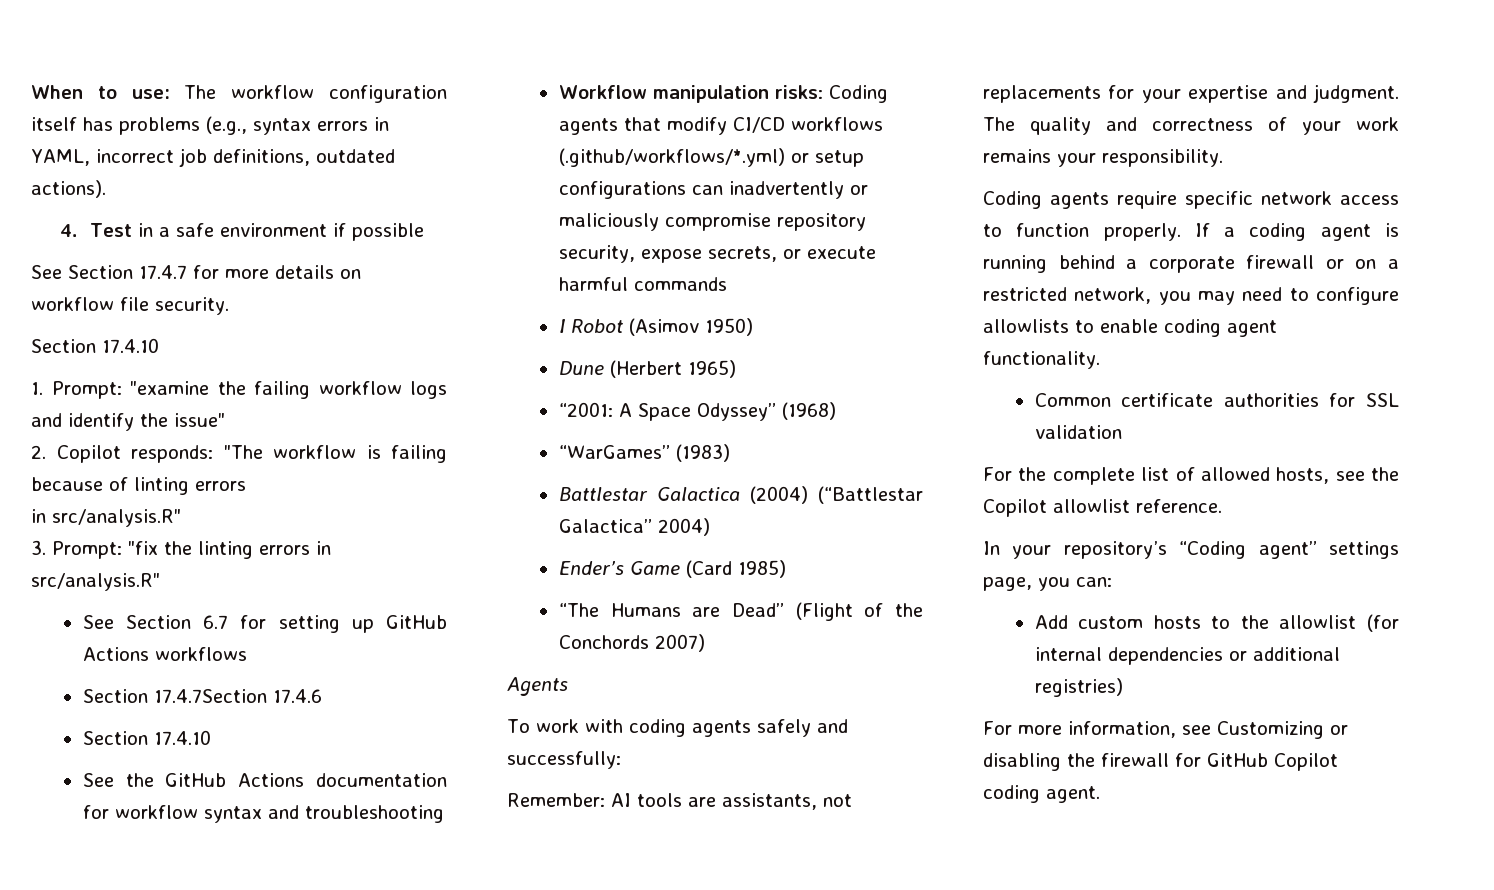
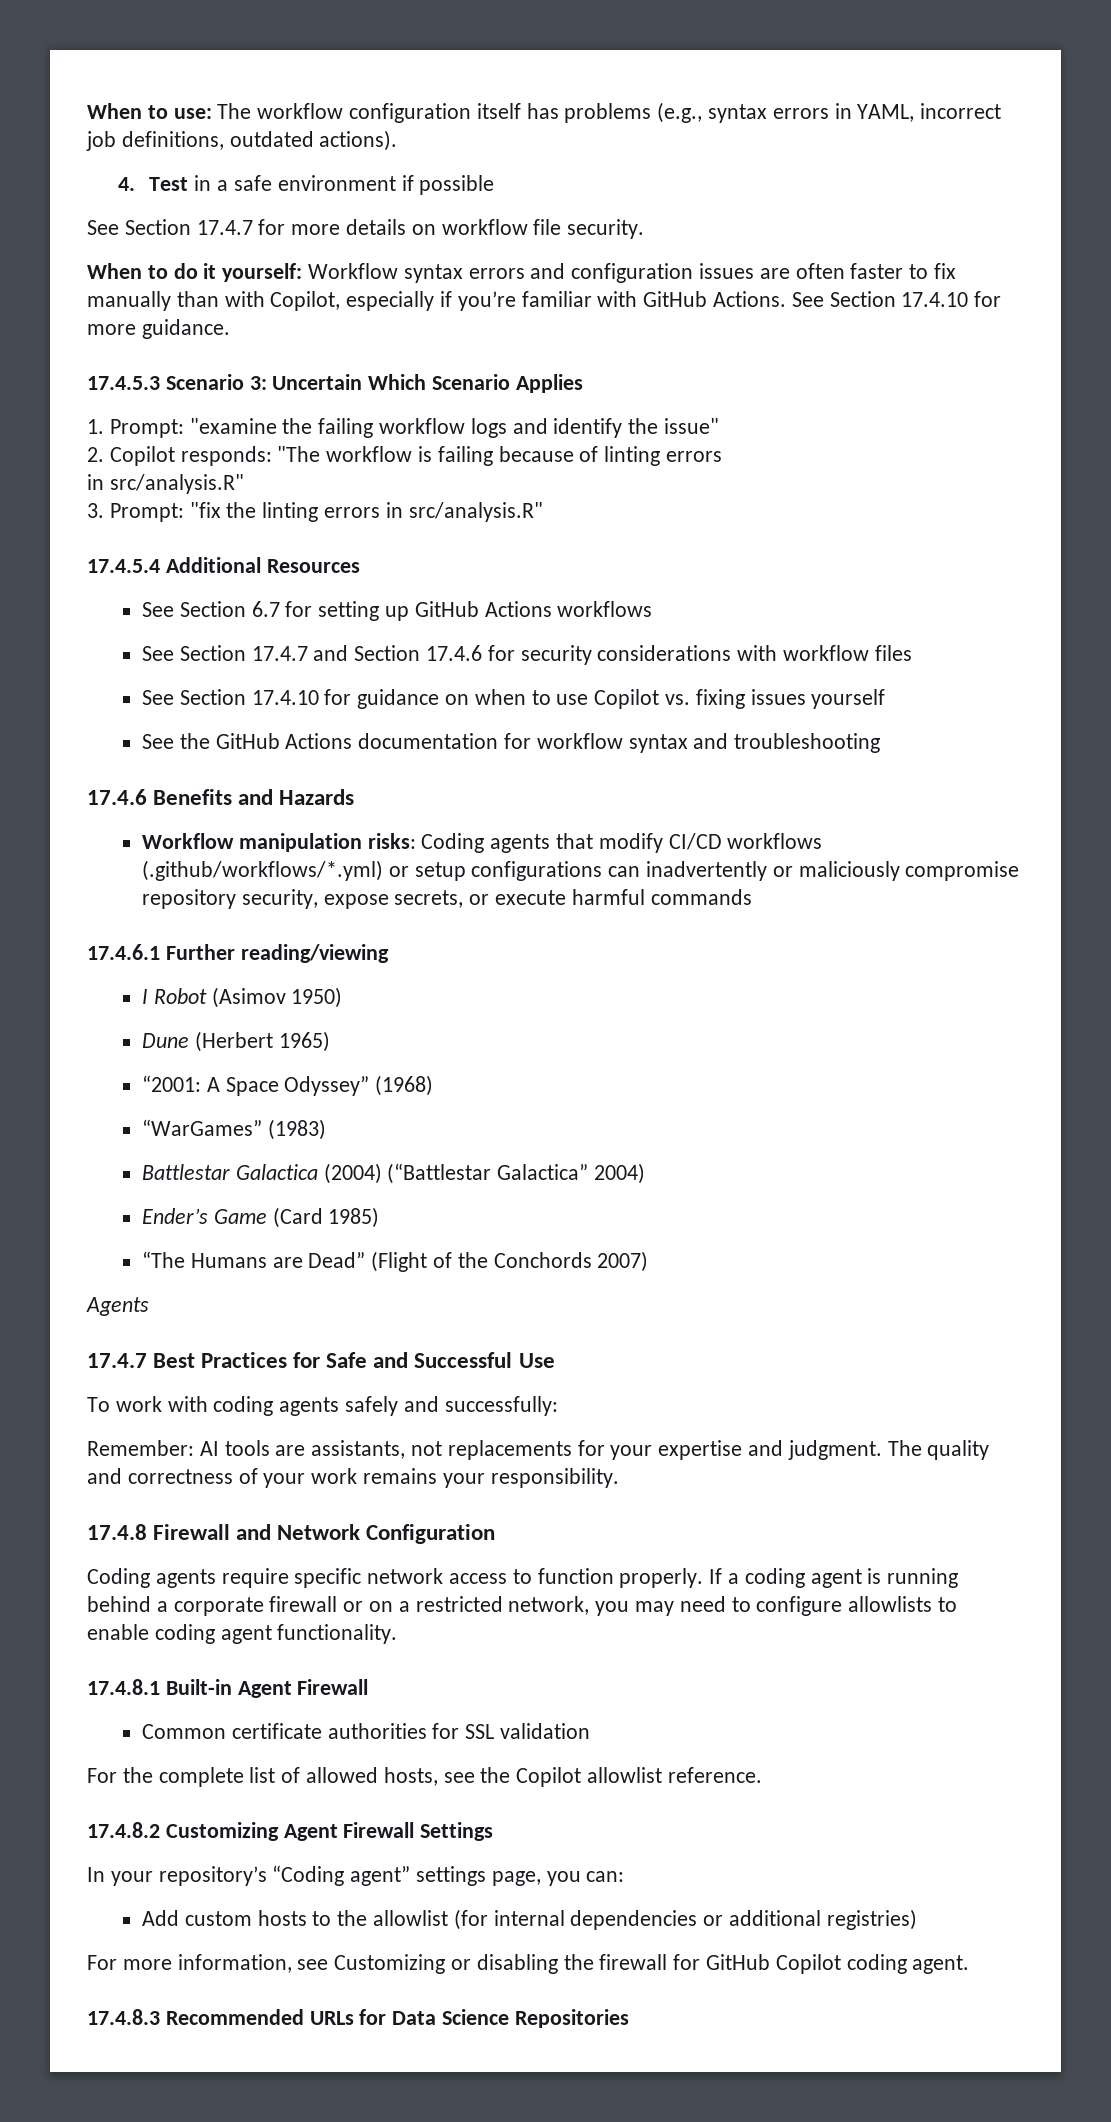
  See Section 17.4.7 for more details on workflow file security.
- Section 17.4.10
+ When to do it yourself: Workflow syntax errors and configuration issues are often faster to fix manually than with Copilot, especially if you’re familiar with GitHub Actions. See Section 17.4.10 for more guidance.
+ 17.4.5.3 Scenario 3: Uncertain Which Scenario Applies
+ 17.4.5.4 Additional Resources
- Section 17.4.7Section 17.4.6
- Section 17.4.10
+ See Section 17.4.7 and Section 17.4.6 for security considerations with workflow files
+ See Section 17.4.10 for guidance on when to use Copilot vs. fixing issues yourself
+ 17.4.6 Benefits and Hazards
+ 17.4.6.1 Further reading/viewing
+ 17.4.7 Best Practices for Safe and Successful Use
+ 17.4.8 Firewall and Network Configuration
+ 17.4.8.1 Built-in Agent Firewall
+ 17.4.8.2 Customizing Agent Firewall Settings
+ 17.4.8.3 Recommended URLs for Data Science Repositories

